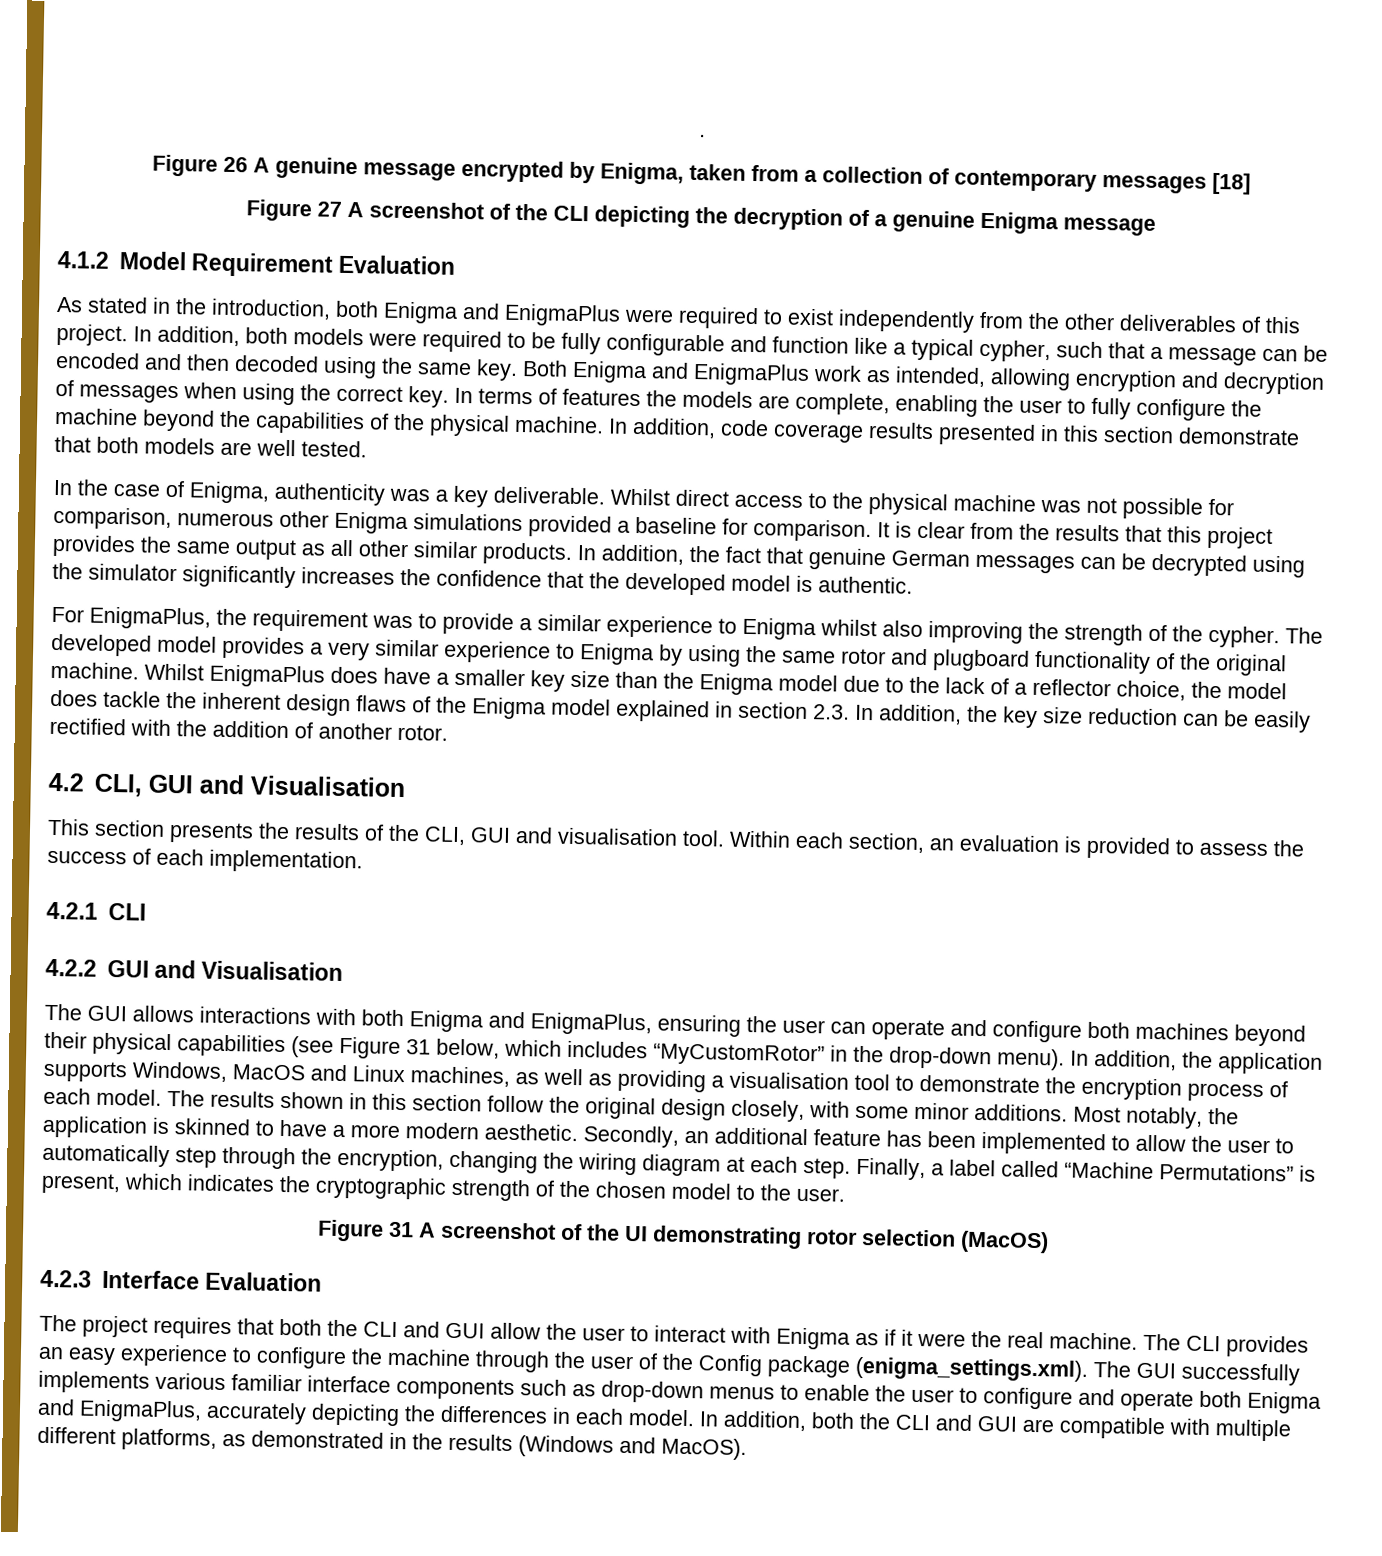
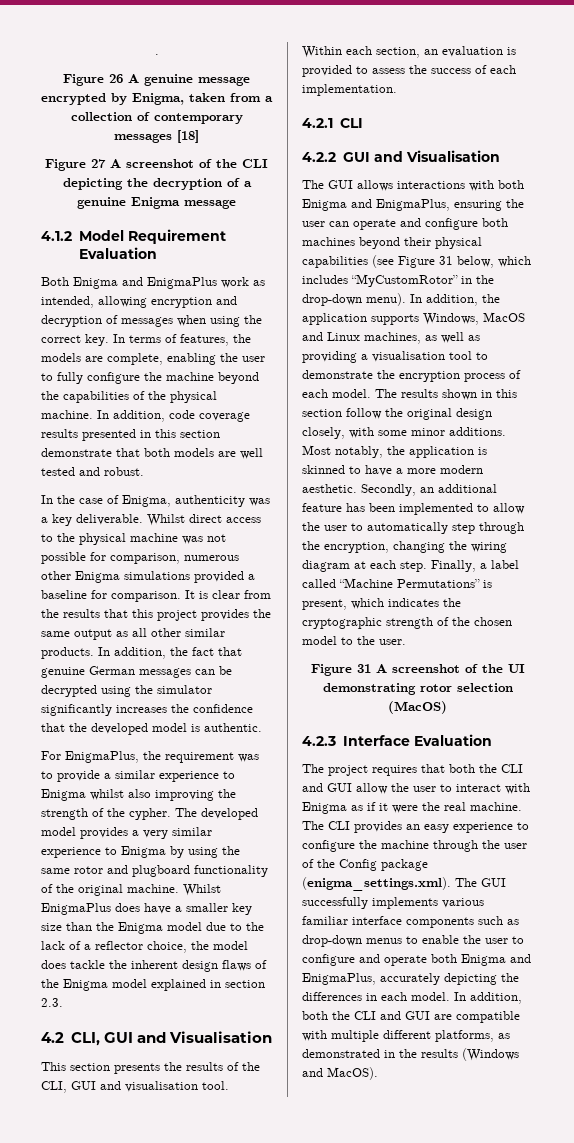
- As stated in the introduction, both Enigma and EnigmaPlus were required to exist independently from the other deliverables of this project. In addition, both models were required to be fully configurable and function like a typical cypher, such that a message can be encoded and then decoded using the same key.
- In terms of features the models are complete, enabling the user to fully configure the machine beyond the capabilities of the physical machine.
+ In terms of features, the models are complete, enabling the user to fully configure the machine beyond the capabilities of the physical machine.
- In addition, code coverage results presented in this section demonstrate that both models are well tested.
+ In addition, code coverage results presented in this section demonstrate that both models are well tested and robust.
- Whilst EnigmaPlus does have a smaller key size than the Enigma model due to the lack of a reflector choice, the model does tackle the inherent design flaws of the Enigma model explained in section 2.3. In addition, the key size reduction can be easily rectified with the addition of another rotor.
+ Whilst EnigmaPlus does have a smaller key size than the Enigma model due to the lack of a reflector choice, the model does tackle the inherent design flaws of the Enigma model explained in section 2.3.

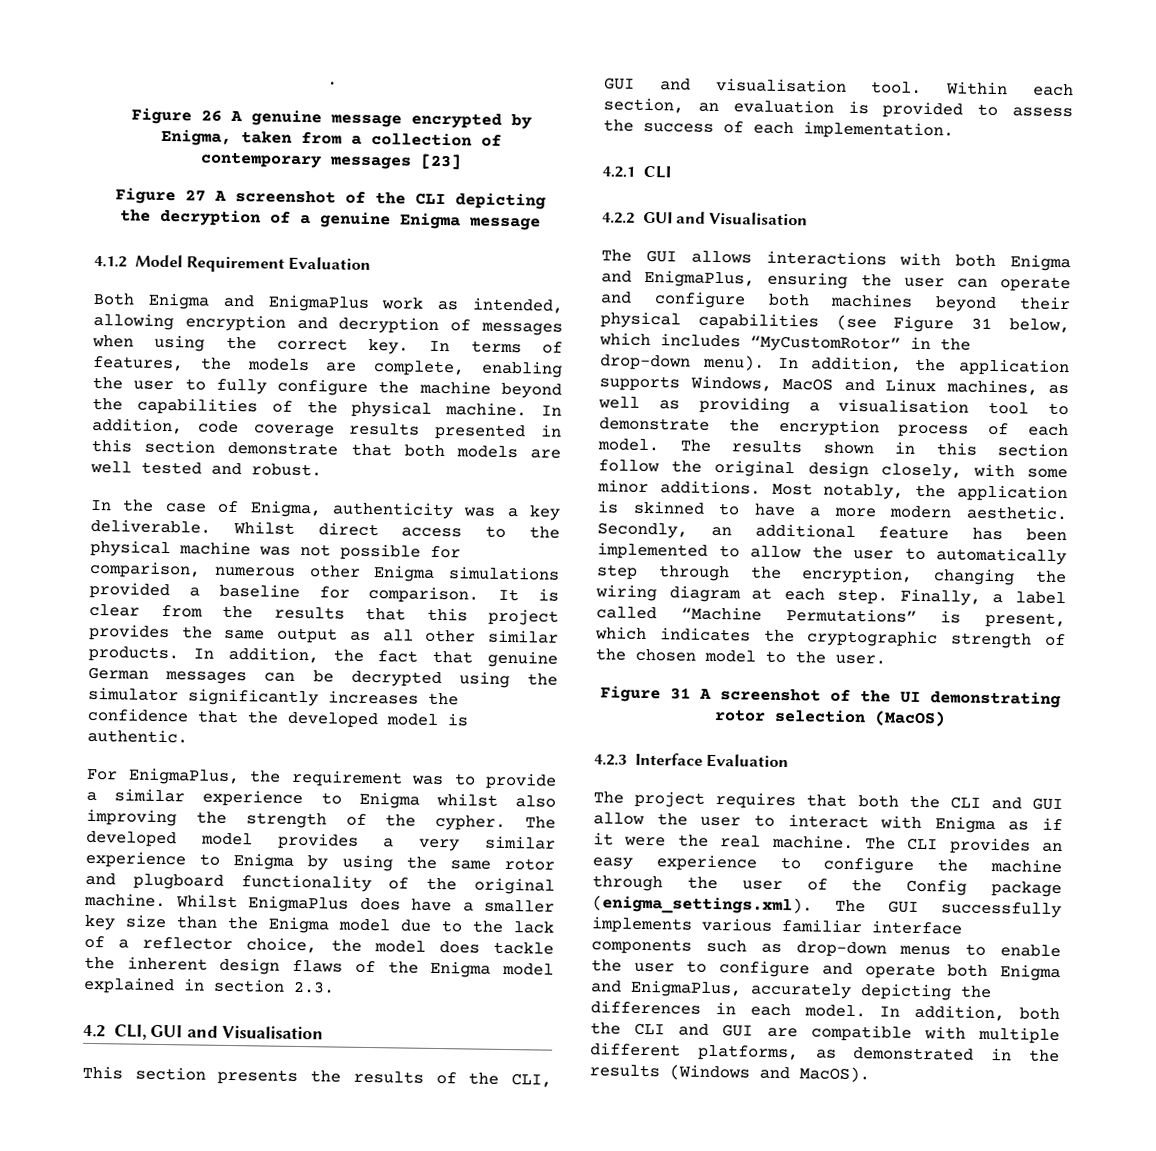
- Figure 26 A genuine message encrypted by Enigma, taken from a collection of contemporary messages [18]
+ Figure 26 A genuine message encrypted by Enigma, taken from a collection of contemporary messages [23]

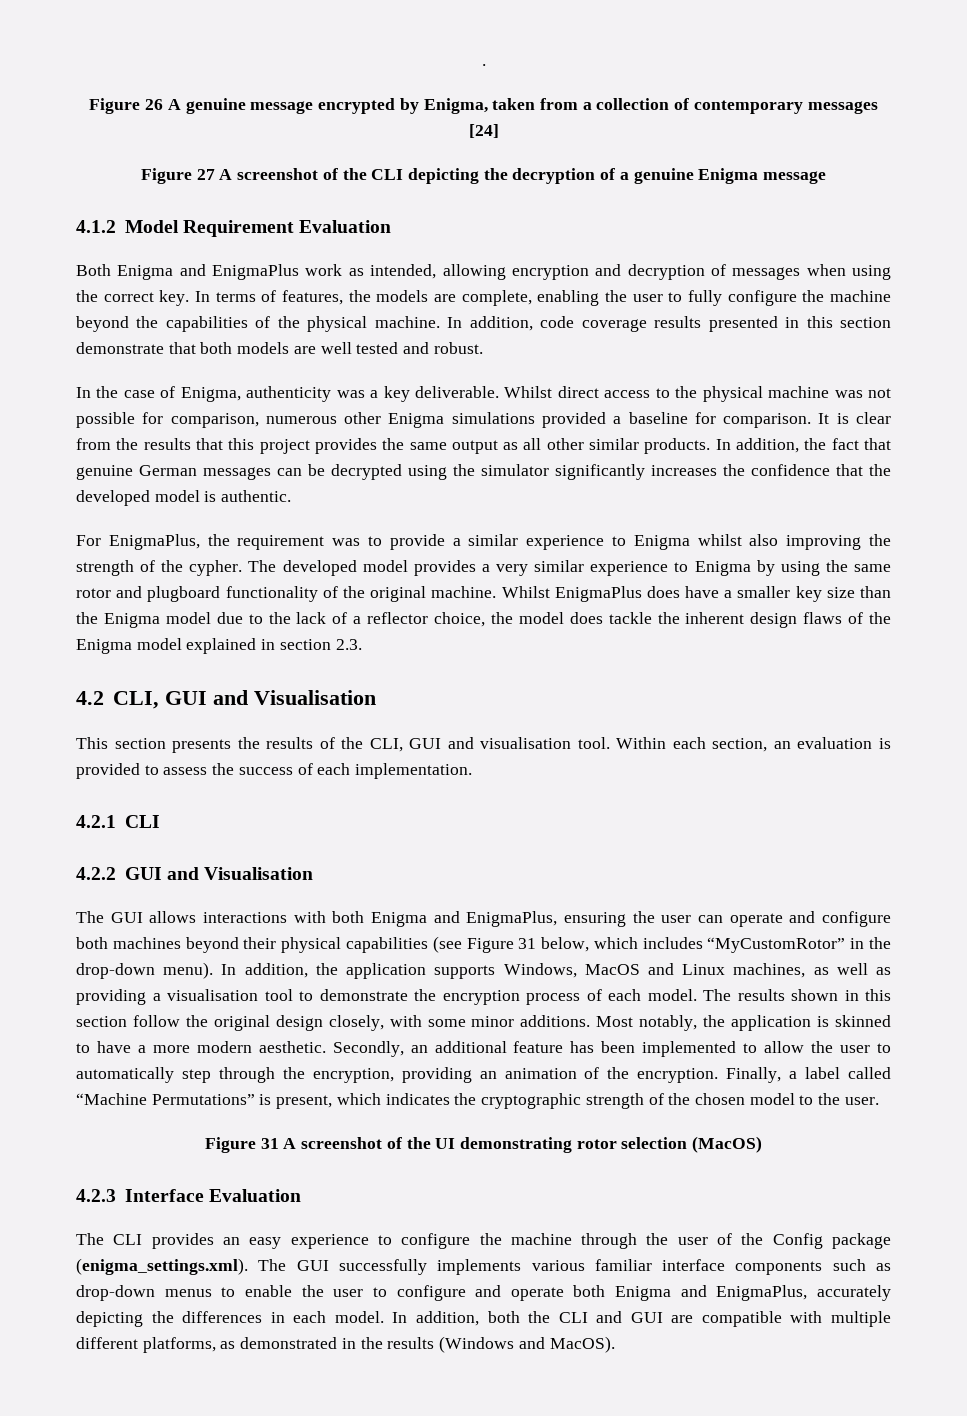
- Figure 26 A genuine message encrypted by Enigma, taken from a collection of contemporary messages [23]
+ Figure 26 A genuine message encrypted by Enigma, taken from a collection of contemporary messages [24]
- Secondly, an additional feature has been implemented to allow the user to automatically step through the encryption, changing the wiring diagram at each step.
+ Secondly, an additional feature has been implemented to allow the user to automatically step through the encryption, providing an animation of the encryption.
- The project requires that both the CLI and GUI allow the user to interact with Enigma as if it were the real machine. The CLI provides an easy experience to configure the machine through the user of the Config package (enigma_settings.xml). The GUI successfully implements various familiar interface components such as drop-down menus to enable the user to configure and operate both Enigma and EnigmaPlus, accurately depicting the differences in each model.
+ The CLI provides an easy experience to configure the machine through the user of the Config package (enigma_settings.xml). The GUI successfully implements various familiar interface components such as drop-down menus to enable the user to configure and operate both Enigma and EnigmaPlus, accurately depicting the differences in each model.

